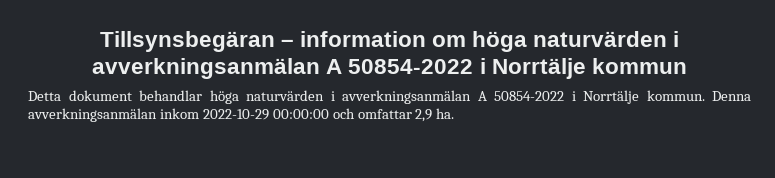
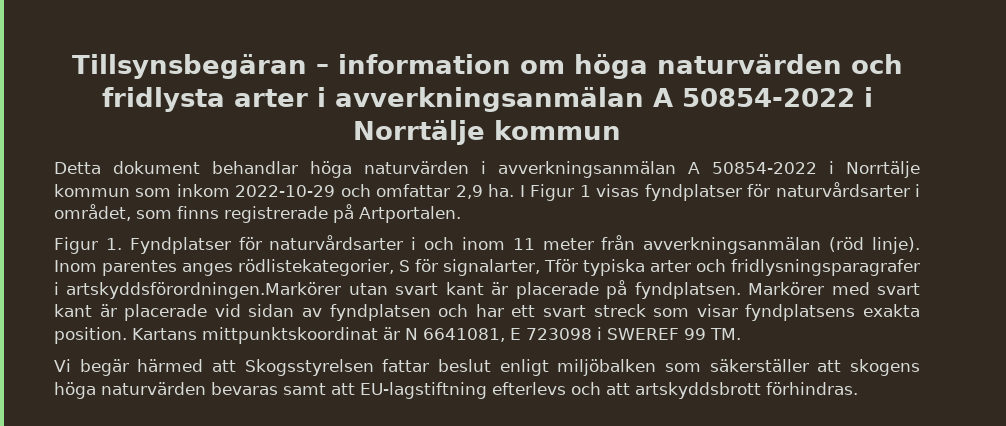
- Tillsynsbegäran – information om höga naturvärden i avverkningsanmälan A 50854-2022 i Norrtälje kommun
+ Tillsynsbegäran – information om höga naturvärden och fridlysta arter i avverkningsanmälan A 50854-2022 i Norrtälje kommun
- Detta dokument behandlar höga naturvärden i avverkningsanmälan A 50854-2022 i Norrtälje kommun. Denna avverkningsanmälan inkom 2022-10-29 00:00:00 och omfattar 2,9 ha.
+ Detta dokument behandlar höga naturvärden i avverkningsanmälan A 50854-2022 i Norrtälje kommun som inkom 2022-10-29 och omfattar 2,9 ha.
+ I Figur 1 visas fyndplatser för naturvårdsarter i området, som finns registrerade på Artportalen.
+ Figur 1. Fyndplatser för naturvårdsarter i och inom 11 meter från avverkningsanmälan (röd linje). Inom parentes anges rödlistekategorier, S för signalarter, Tför typiska arter och fridlysningsparagrafer i artskyddsförordningen.Markörer utan svart kant är placerade på fyndplatsen. Markörer med svart kant är placerade vid sidan av fyndplatsen och har ett svart streck som visar fyndplatsens exakta position. Kartans mittpunktskoordinat är N 6641081, E 723098 i SWEREF 99 TM.
+ Vi begär härmed att Skogsstyrelsen fattar beslut enligt miljöbalken som säkerställer att skogens höga naturvärden bevaras samt att EU-lagstiftning efterlevs och att artskyddsbrott förhindras.

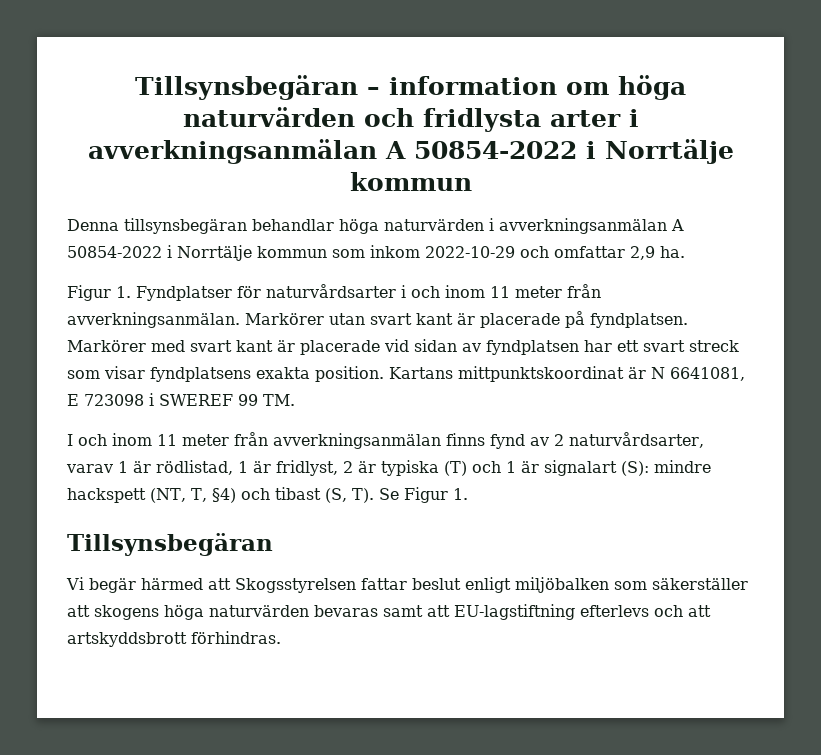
- Detta dokument behandlar höga naturvärden i avverkningsanmälan A 50854-2022 i Norrtälje kommun som inkom 2022-10-29 och omfattar 2,9 ha. I Figur 1 visas fyndplatser för naturvårdsarter i området, som finns registrerade på Artportalen.
+ Denna tillsynsbegäran behandlar höga naturvärden i avverkningsanmälan A 50854-2022 i Norrtälje kommun som inkom 2022-10-29 och omfattar 2,9 ha.
- Figur 1. Fyndplatser för naturvårdsarter i och inom 11 meter från avverkningsanmälan (röd linje). Inom parentes anges rödlistekategorier, S för signalarter, Tför typiska arter och fridlysningsparagrafer i artskyddsförordningen.Markörer utan svart kant är placerade på fyndplatsen.
+ Figur 1. Fyndplatser för naturvårdsarter i och inom 11 meter från avverkningsanmälan. Markörer utan svart kant är placerade på fyndplatsen.
- Markörer med svart kant är placerade vid sidan av fyndplatsen och har ett svart streck som visar fyndplatsens exakta position.
+ Markörer med svart kant är placerade vid sidan av fyndplatsen har ett svart streck som visar fyndplatsens exakta position.
+ I och inom 11 meter från avverkningsanmälan finns fynd av 2 naturvårdsarter, varav 1 är rödlistad, 1 är fridlyst, 2 är typiska (T) och 1 är signalart (S): mindre hackspett (NT, T, §4) och tibast (S, T). Se Figur 1.
+ Tillsynsbegäran

